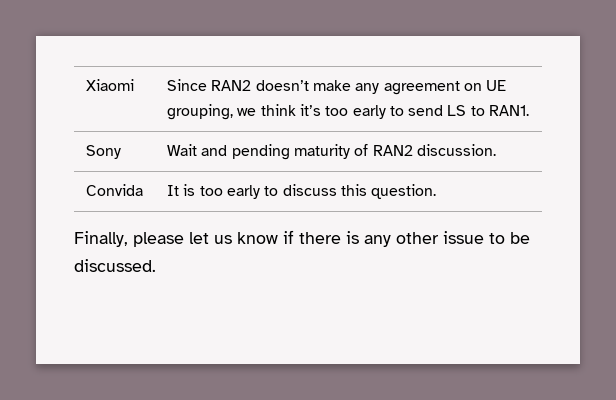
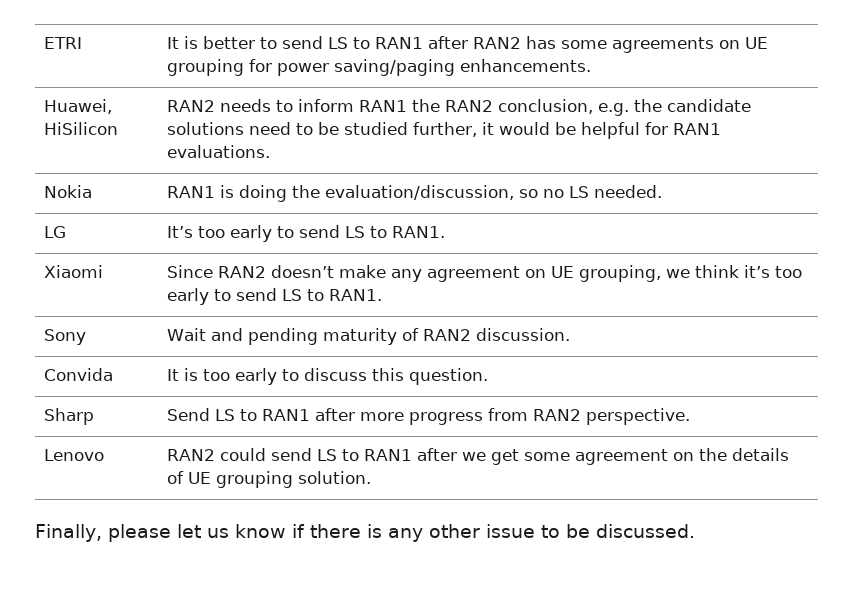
+ ETRI | It is better to send LS to RAN1 after RAN2 has some agreements on UE grouping for power saving/paging enhancements.
+ Huawei, HiSilicon | RAN2 needs to inform RAN1 the RAN2 conclusion, e.g. the candidate solutions need to be studied further, it would be helpful for RAN1 evaluations.
+ Nokia | RAN1 is doing the evaluation/discussion, so no LS needed.
+ LG | It’s too early to send LS to RAN1.
+ Sharp | Send LS to RAN1 after more progress from RAN2 perspective.
+ Lenovo | RAN2 could send LS to RAN1 after we get some agreement on the details of UE grouping solution.

